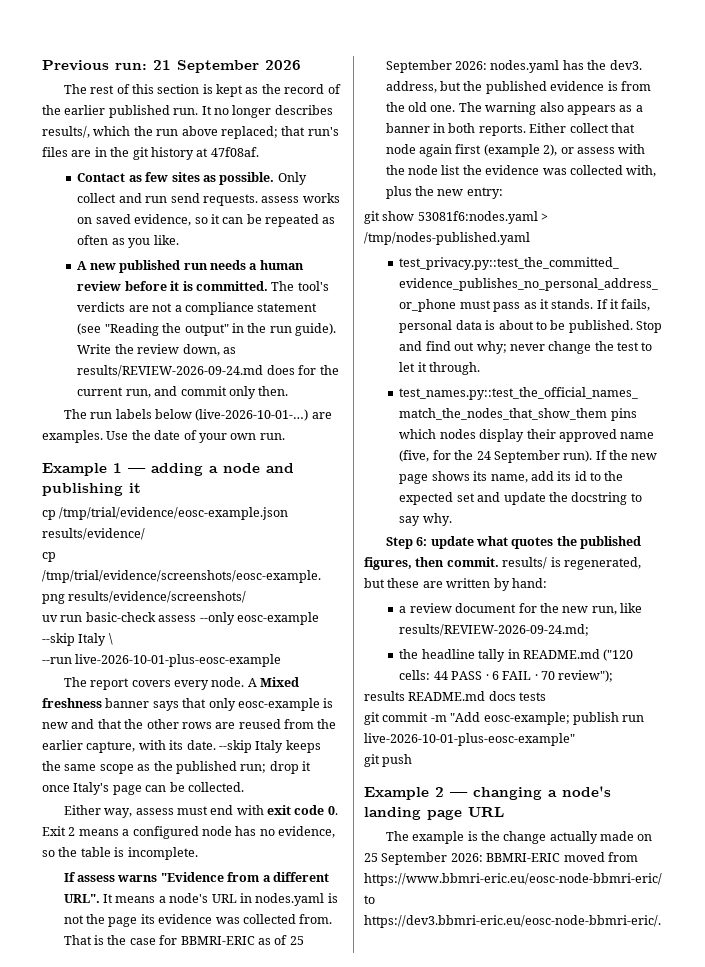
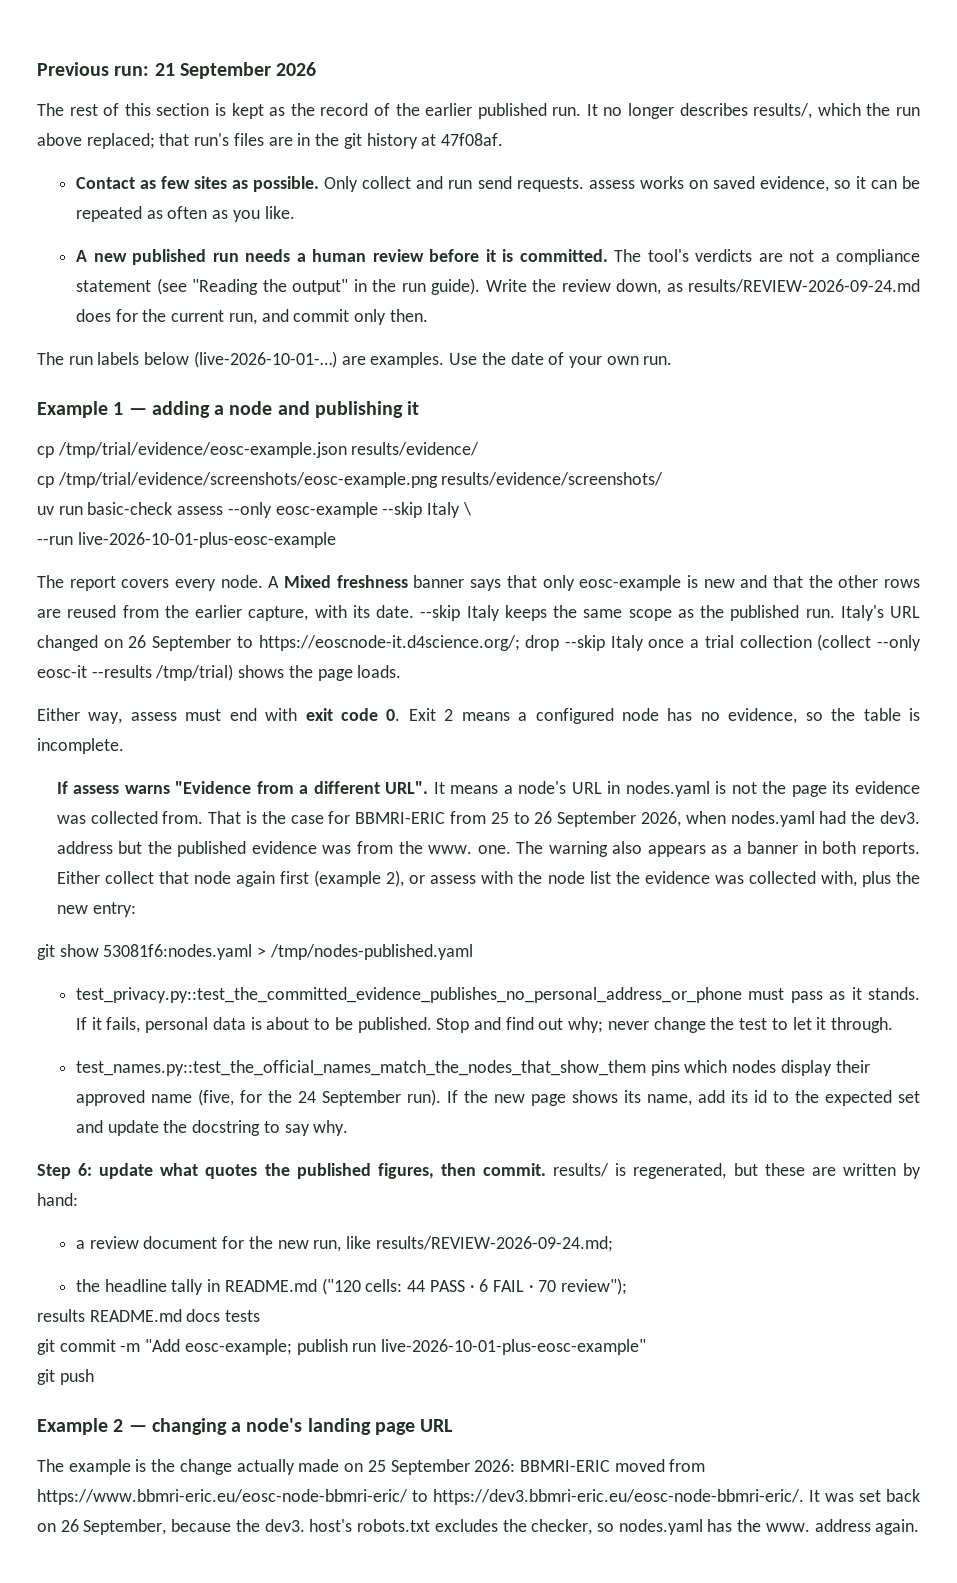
- --skip Italy keeps the same scope as the published run; drop it once Italy's page can be collected.
+ --skip Italy keeps the same scope as the published run. Italy's URL changed on 26 September to https://eoscnode-it.d4science.org/; drop --skip Italy once a trial collection (collect --only eosc-it --results /tmp/trial) shows the page loads.
- That is the case for BBMRI-ERIC as of 25 September 2026: nodes.yaml has the dev3. address, but the published evidence is from the old one.
+ That is the case for BBMRI-ERIC from 25 to 26 September 2026, when nodes.yaml had the dev3. address but the published evidence was from the www. one.
- The example is the change actually made on 25 September 2026: BBMRI-ERIC moved from https://www.bbmri-eric.eu/eosc-node-bbmri-eric/ to https://dev3.bbmri-eric.eu/eosc-node-bbmri-eric/.
+ The example is the change actually made on 25 September 2026: BBMRI-ERIC moved from https://www.bbmri-eric.eu/eosc-node-bbmri-eric/ to https://dev3.bbmri-eric.eu/eosc-node-bbmri-eric/. It was set back on 26 September, because the dev3. host's robots.txt excludes the checker, so nodes.yaml has the www. address again.

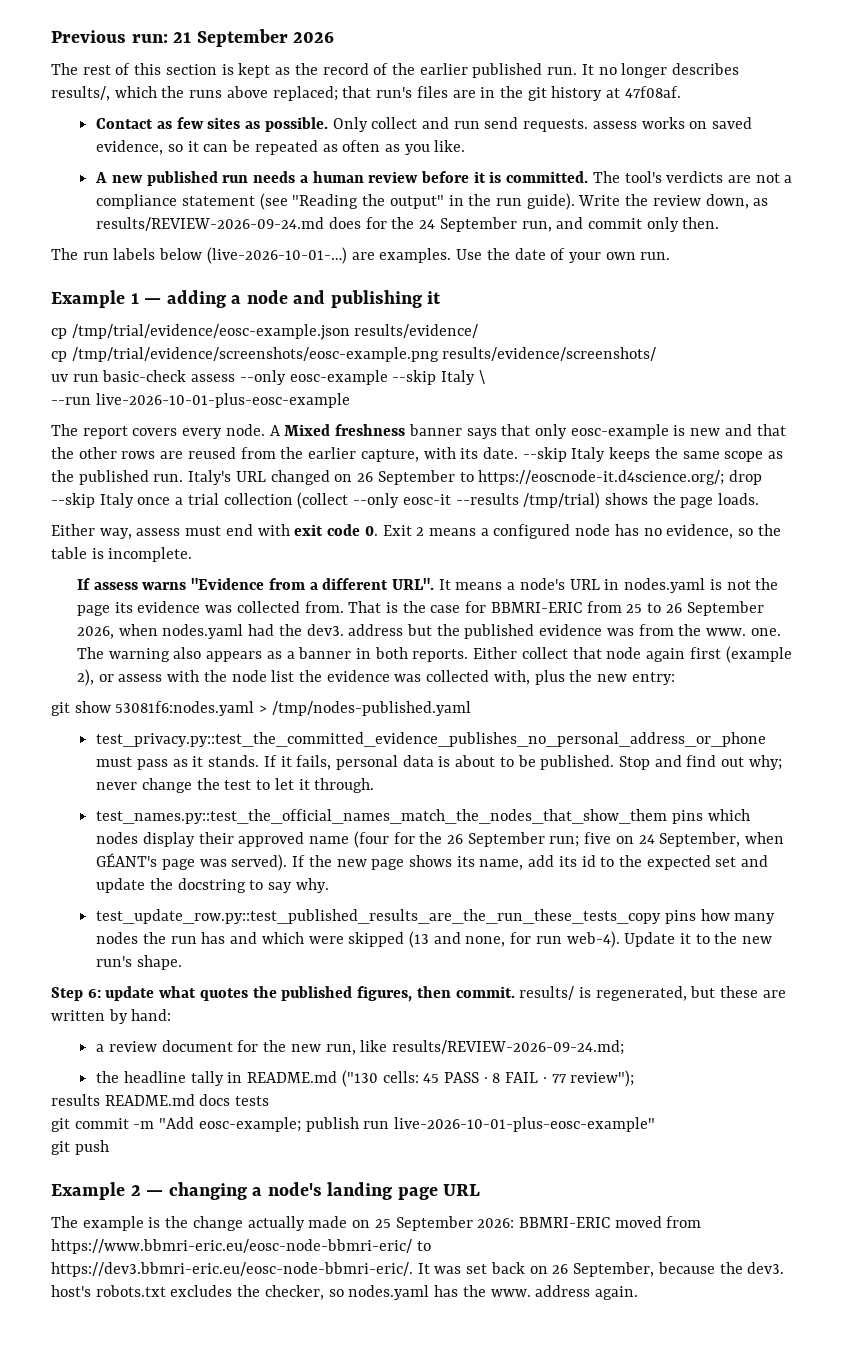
- It no longer describes results/, which the run above replaced; that run's files are in the git history at 47f08af.
+ It no longer describes results/, which the runs above replaced; that run's files are in the git history at 47f08af.
- Write the review down, as results/REVIEW-2026-09-24.md does for the current run, and commit only then.
+ Write the review down, as results/REVIEW-2026-09-24.md does for the 24 September run, and commit only then.
- test_names.py::test_the_official_names_match_the_nodes_that_show_them pins which nodes display their approved name (five, for the 24 September run).
+ test_names.py::test_the_official_names_match_the_nodes_that_show_them pins which nodes display their approved name (four for the 26 September run; five on 24 September, when GÉANT's page was served).
+ test_update_row.py::test_published_results_are_the_run_these_tests_copy pins how many nodes the run has and which were skipped (13 and none, for run web-4). Update it to the new run's shape.
- the headline tally in README.md ("120 cells: 44 PASS · 6 FAIL · 70 review");
+ the headline tally in README.md ("130 cells: 45 PASS · 8 FAIL · 77 review");

